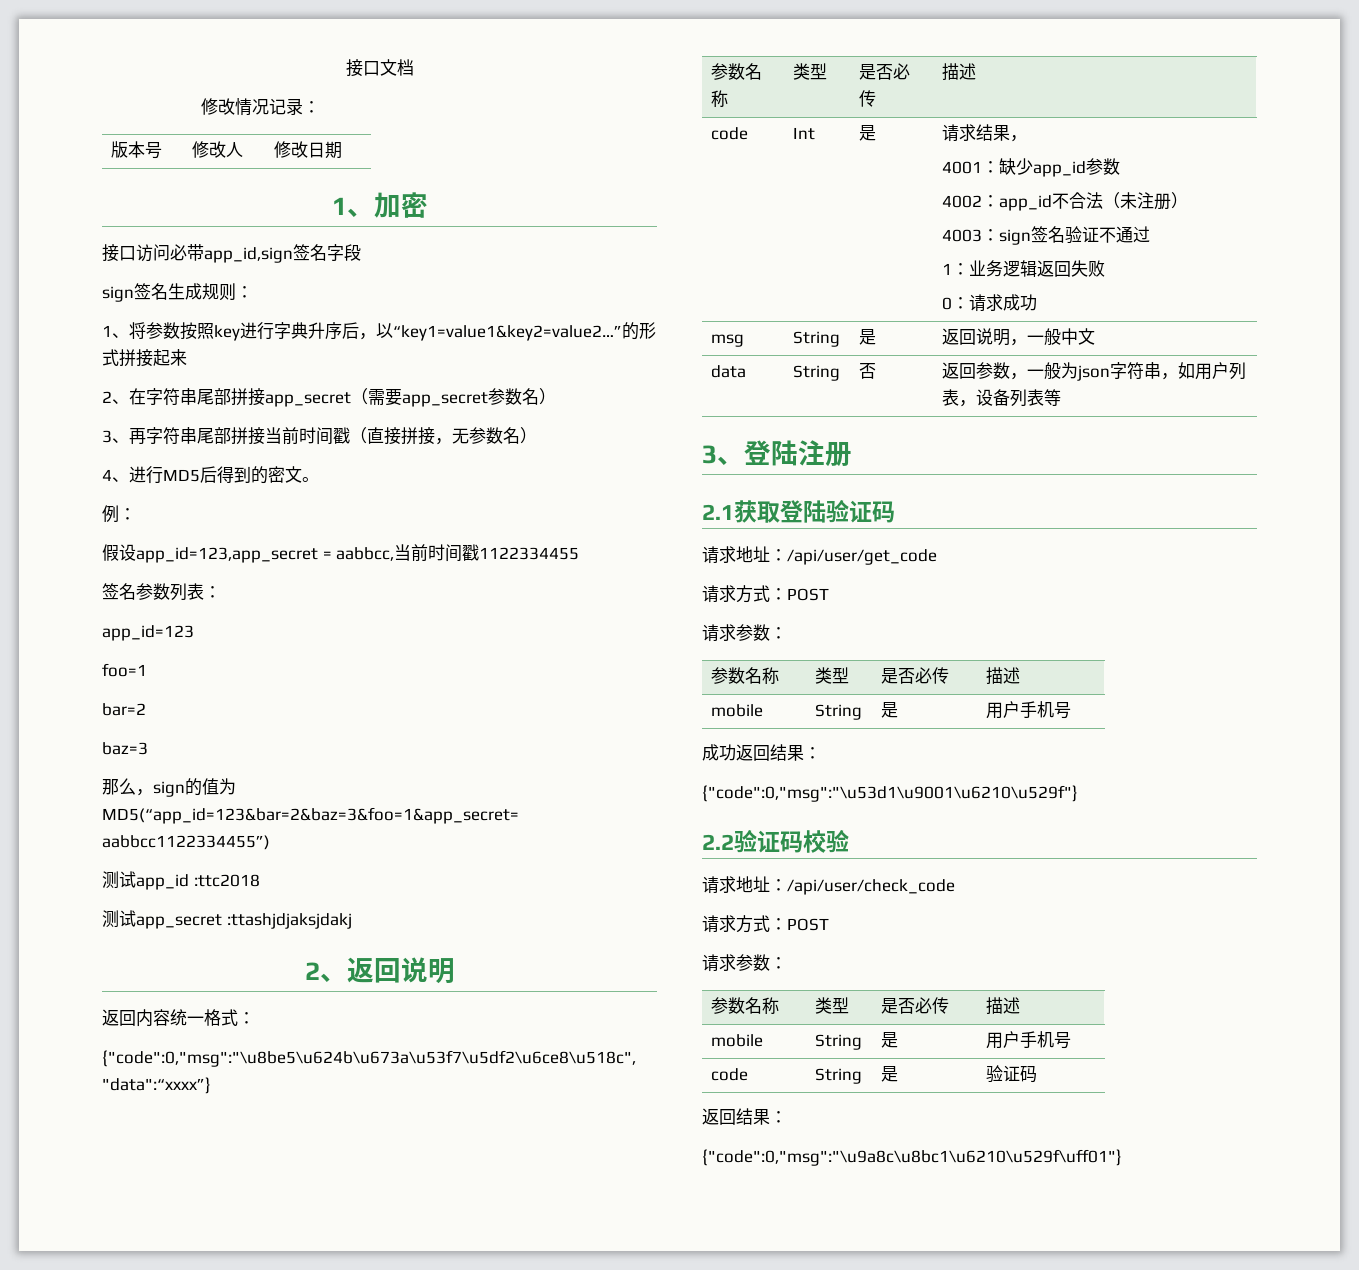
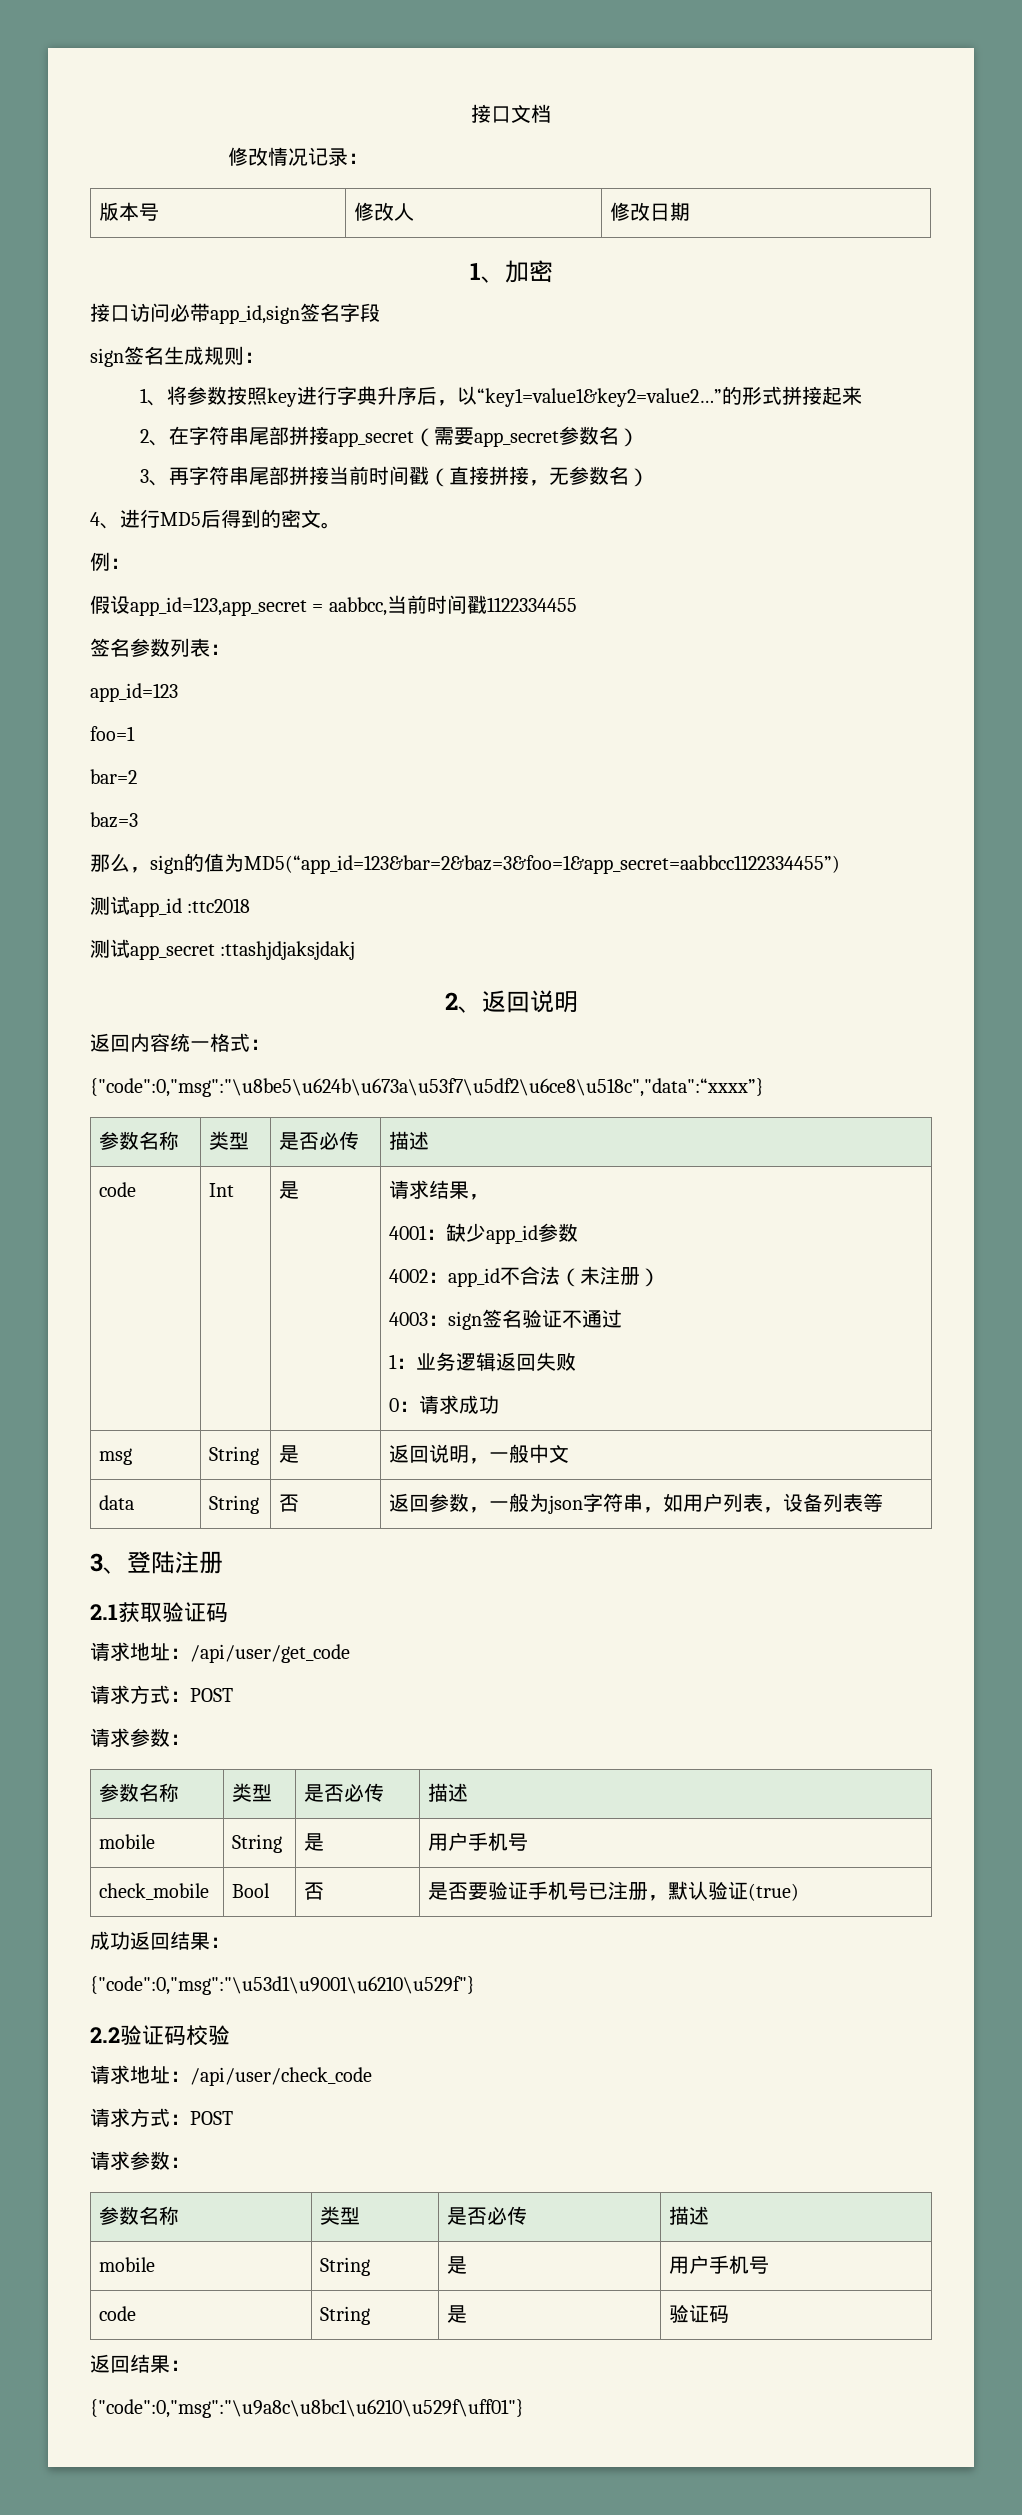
- 2.1获取登陆验证码
+ 2.1获取验证码
+ check_mobile | Bool | 否 | 是否要验证手机号已注册，默认验证(true)

